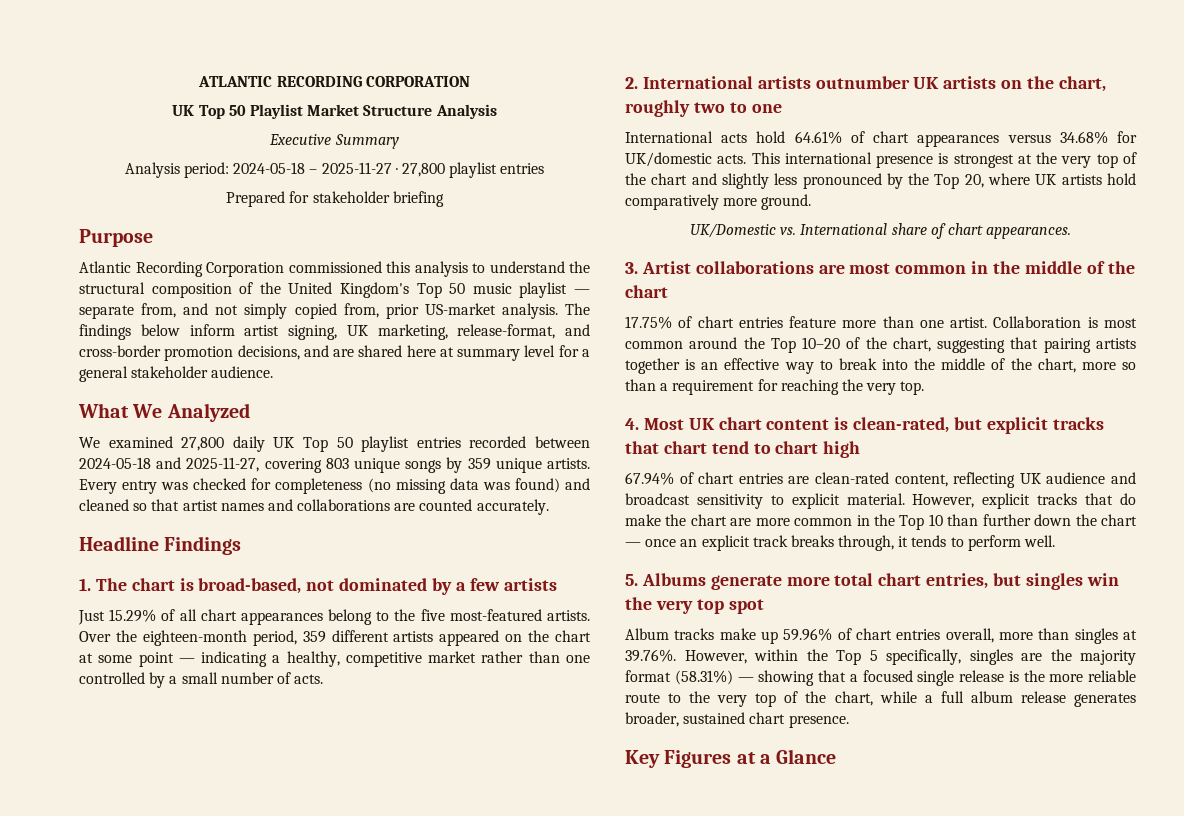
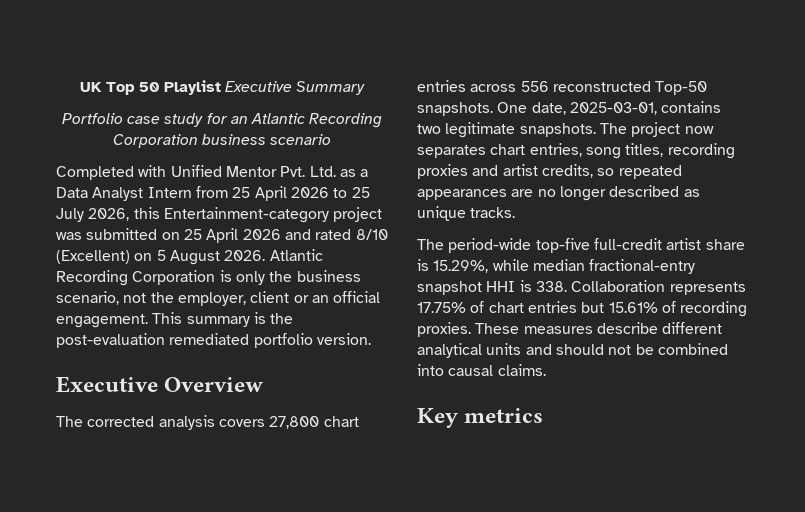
- ATLANTIC RECORDING CORPORATION
- UK Top 50 Playlist Market Structure Analysis
- Executive Summary
+ UK Top 50 Playlist Executive Summary
- Analysis period: 2024-05-18 – 2025-11-27 · 27,800 playlist entries
- Prepared for stakeholder briefing
- Purpose
- Atlantic Recording Corporation commissioned this analysis to understand the structural composition of the United Kingdom's Top 50 music playlist — separate from, and not simply copied from, prior US-market analysis. The findings below inform artist signing, UK marketing, release-format, and cross-border promotion decisions, and are shared here at summary level for a general stakeholder audience.
- What We Analyzed
- We examined 27,800 daily UK Top 50 playlist entries recorded between 2024-05-18 and 2025-11-27, covering 803 unique songs by 359 unique artists. Every entry was checked for completeness (no missing data was found) and cleaned so that artist names and collaborations are counted accurately.
- Headline Findings
- 1. The chart is broad-based, not dominated by a few artists
- Just 15.29% of all chart appearances belong to the five most-featured artists. Over the eighteen-month period, 359 different artists appeared on the chart at some point — indicating a healthy, competitive market rather than one controlled by a small number of acts.
- 2. International artists outnumber UK artists on the chart, roughly two to one
- International acts hold 64.61% of chart appearances versus 34.68% for UK/domestic acts. This international presence is strongest at the very top of the chart and slightly less pronounced by the Top 20, where UK artists hold comparatively more ground.
- UK/Domestic vs. International share of chart appearances.
- 3. Artist collaborations are most common in the middle of the chart
- 17.75% of chart entries feature more than one artist. Collaboration is most common around the Top 10–20 of the chart, suggesting that pairing artists together is an effective way to break into the middle of the chart, more so than a requirement for reaching the very top.
- 4. Most UK chart content is clean-rated, but explicit tracks that chart tend to chart high
- 67.94% of chart entries are clean-rated content, reflecting UK audience and broadcast sensitivity to explicit material. However, explicit tracks that do make the chart are more common in the Top 10 than further down the chart — once an explicit track breaks through, it tends to perform well.
- 5. Albums generate more total chart entries, but singles win the very top spot
- Album tracks make up 59.96% of chart entries overall, more than singles at 39.76%. However, within the Top 5 specifically, singles are the majority format (58.31%) — showing that a focused single release is the more reliable route to the very top of the chart, while a full album release generates broader, sustained chart presence.
- Key Figures at a Glance
+ Portfolio case study for an Atlantic Recording Corporation business scenario
+ Completed with Unified Mentor Pvt. Ltd. as a Data Analyst Intern from 25 April 2026 to 25 July 2026, this Entertainment-category project was submitted on 25 April 2026 and rated 8/10 (Excellent) on 5 August 2026. Atlantic Recording Corporation is only the business scenario, not the employer, client or an official engagement. This summary is the post-evaluation remediated portfolio version.
+ Executive Overview
+ The corrected analysis covers 27,800 chart entries across 556 reconstructed Top-50 snapshots. One date, 2025-03-01, contains two legitimate snapshots. The project now separates chart entries, song titles, recording proxies and artist credits, so repeated appearances are no longer described as unique tracks.
+ The period-wide top-five full-credit artist share is 15.29%, while median fractional-entry snapshot HHI is 338. Collaboration represents 17.75% of chart entries but 15.61% of recording proxies. These measures describe different analytical units and should not be combined into causal claims.
+ Key metrics

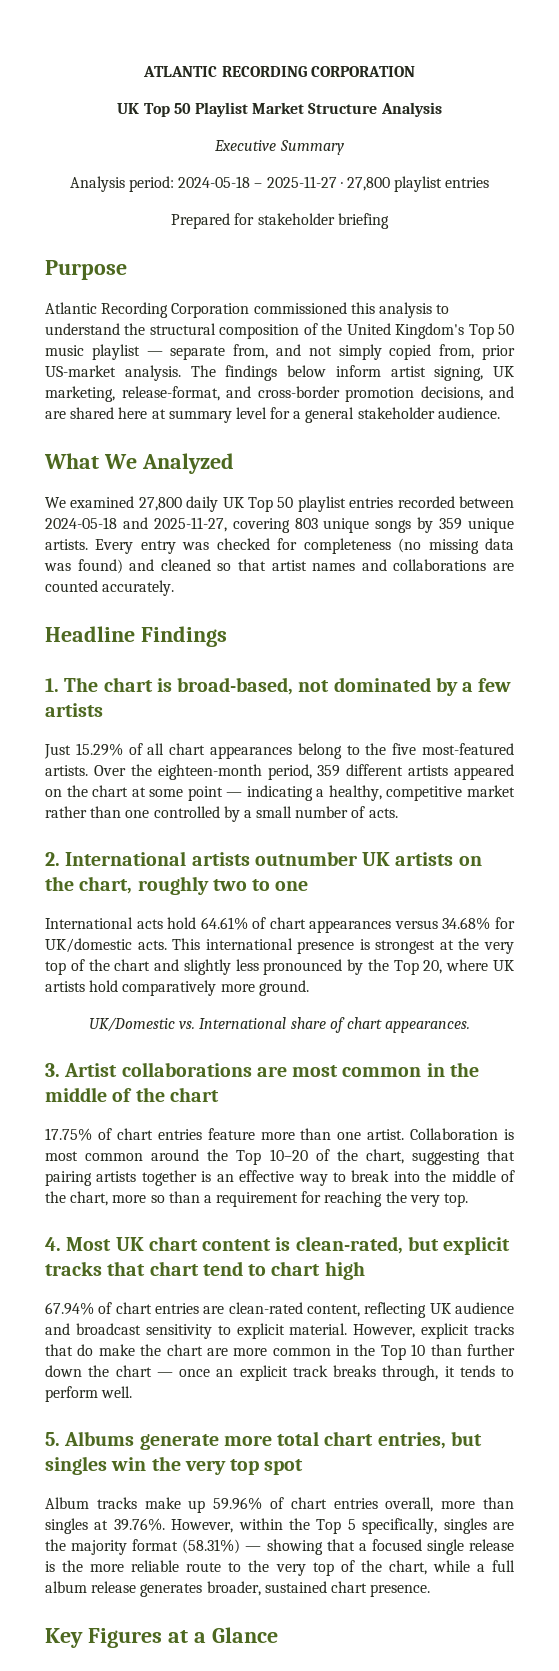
+ ATLANTIC RECORDING CORPORATION
- UK Top 50 Playlist Executive Summary
+ UK Top 50 Playlist Market Structure Analysis
+ Executive Summary
- Portfolio case study for an Atlantic Recording Corporation business scenario
- Completed with Unified Mentor Pvt. Ltd. as a Data Analyst Intern from 25 April 2026 to 25 July 2026, this Entertainment-category project was submitted on 25 April 2026 and rated 8/10 (Excellent) on 5 August 2026. Atlantic Recording Corporation is only the business scenario, not the employer, client or an official engagement. This summary is the post-evaluation remediated portfolio version.
- Executive Overview
- The corrected analysis covers 27,800 chart entries across 556 reconstructed Top-50 snapshots. One date, 2025-03-01, contains two legitimate snapshots. The project now separates chart entries, song titles, recording proxies and artist credits, so repeated appearances are no longer described as unique tracks.
- The period-wide top-five full-credit artist share is 15.29%, while median fractional-entry snapshot HHI is 338. Collaboration represents 17.75% of chart entries but 15.61% of recording proxies. These measures describe different analytical units and should not be combined into causal claims.
- Key metrics
+ Analysis period: 2024-05-18 – 2025-11-27 · 27,800 playlist entries
+ Prepared for stakeholder briefing
+ Purpose
+ Atlantic Recording Corporation commissioned this analysis to understand the structural composition of the United Kingdom's Top 50 music playlist — separate from, and not simply copied from, prior US-market analysis. The findings below inform artist signing, UK marketing, release-format, and cross-border promotion decisions, and are shared here at summary level for a general stakeholder audience.
+ What We Analyzed
+ We examined 27,800 daily UK Top 50 playlist entries recorded between 2024-05-18 and 2025-11-27, covering 803 unique songs by 359 unique artists. Every entry was checked for completeness (no missing data was found) and cleaned so that artist names and collaborations are counted accurately.
+ Headline Findings
+ 1. The chart is broad-based, not dominated by a few artists
+ Just 15.29% of all chart appearances belong to the five most-featured artists. Over the eighteen-month period, 359 different artists appeared on the chart at some point — indicating a healthy, competitive market rather than one controlled by a small number of acts.
+ 2. International artists outnumber UK artists on the chart, roughly two to one
+ International acts hold 64.61% of chart appearances versus 34.68% for UK/domestic acts. This international presence is strongest at the very top of the chart and slightly less pronounced by the Top 20, where UK artists hold comparatively more ground.
+ UK/Domestic vs. International share of chart appearances.
+ 3. Artist collaborations are most common in the middle of the chart
+ 17.75% of chart entries feature more than one artist. Collaboration is most common around the Top 10–20 of the chart, suggesting that pairing artists together is an effective way to break into the middle of the chart, more so than a requirement for reaching the very top.
+ 4. Most UK chart content is clean-rated, but explicit tracks that chart tend to chart high
+ 67.94% of chart entries are clean-rated content, reflecting UK audience and broadcast sensitivity to explicit material. However, explicit tracks that do make the chart are more common in the Top 10 than further down the chart — once an explicit track breaks through, it tends to perform well.
+ 5. Albums generate more total chart entries, but singles win the very top spot
+ Album tracks make up 59.96% of chart entries overall, more than singles at 39.76%. However, within the Top 5 specifically, singles are the majority format (58.31%) — showing that a focused single release is the more reliable route to the very top of the chart, while a full album release generates broader, sustained chart presence.
+ Key Figures at a Glance

